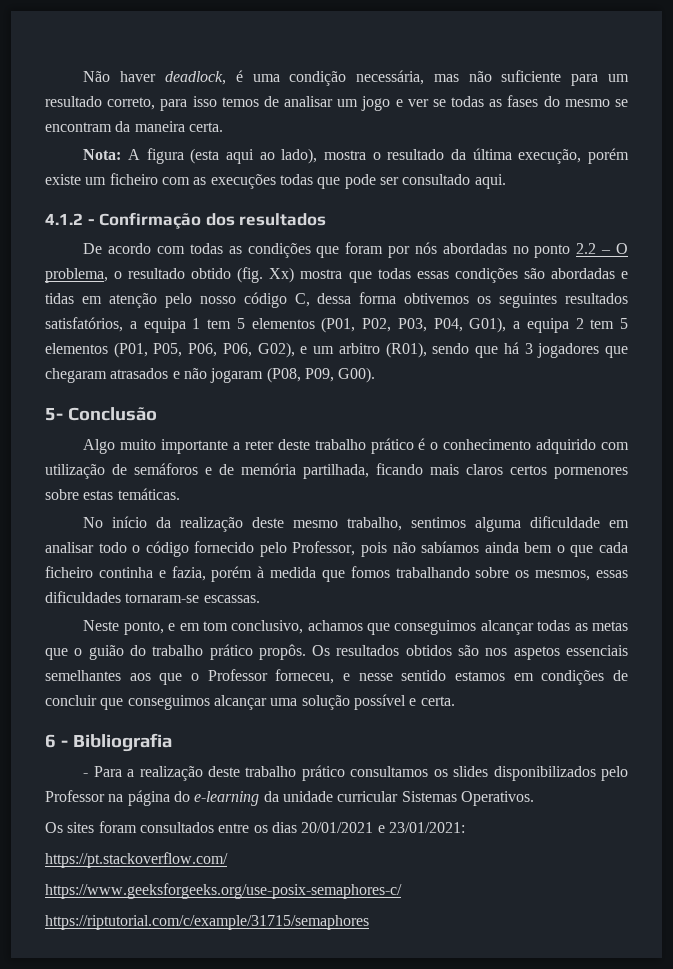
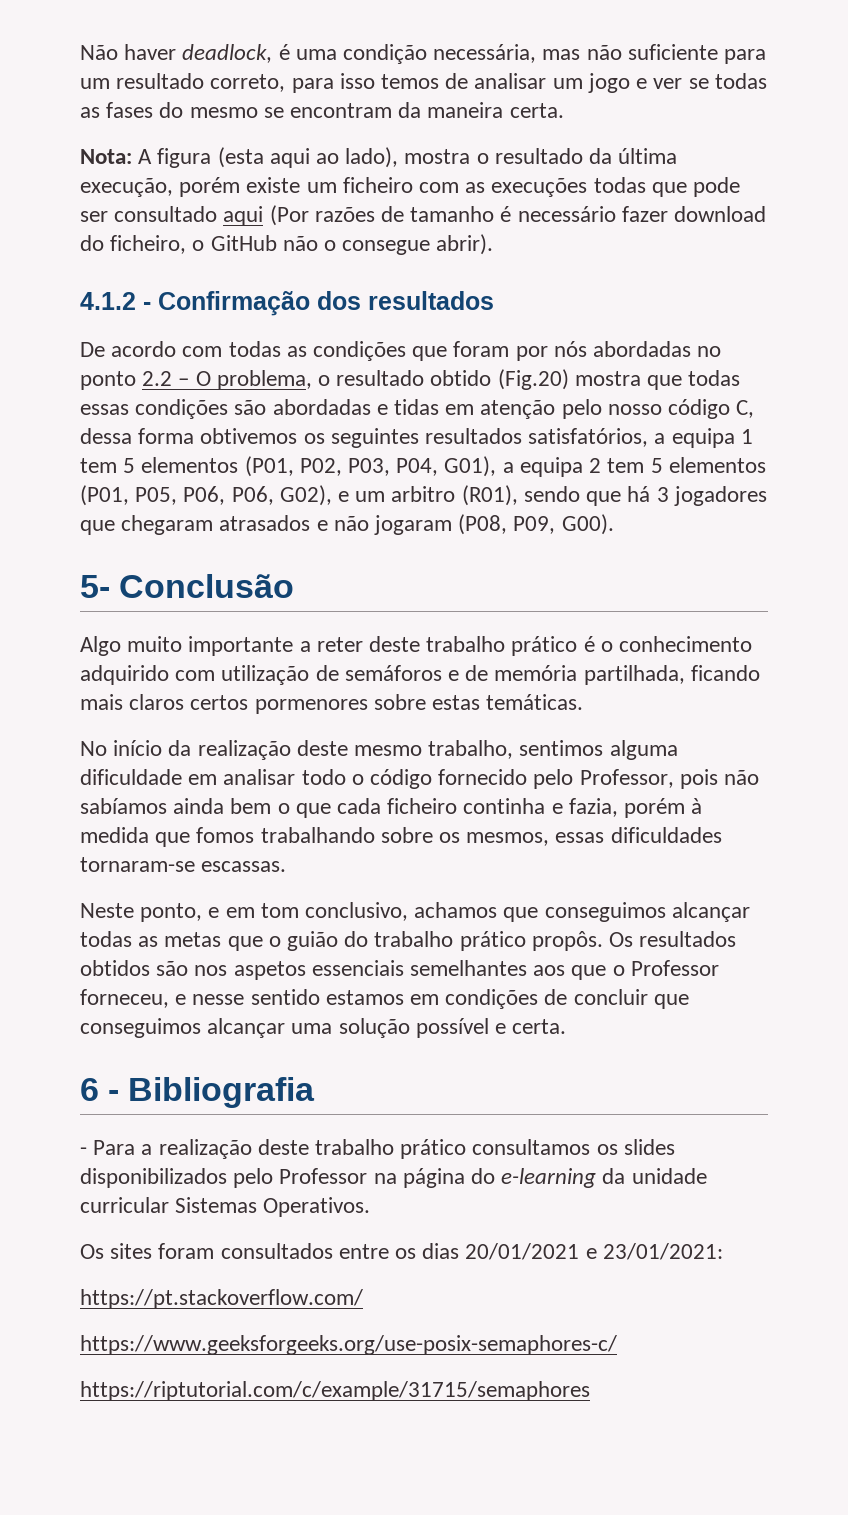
- Nota: A figura (esta aqui ao lado), mostra o resultado da última execução, porém existe um ficheiro com as execuções todas que pode ser consultado aqui.
+ Nota: A figura (esta aqui ao lado), mostra o resultado da última execução, porém existe um ficheiro com as execuções todas que pode ser consultado aqui (Por razões de tamanho é necessário fazer download do ficheiro, o GitHub não o consegue abrir).
- De acordo com todas as condições que foram por nós abordadas no ponto 2.2 – O problema, o resultado obtido (fig. Xx) mostra que todas essas condições são abordadas e tidas em atenção pelo nosso código C, dessa forma obtivemos os seguintes resultados satisfatórios, a equipa 1 tem 5 elementos (P01, P02, P03, P04, G01), a equipa 2 tem 5 elementos (P01, P05, P06, P06, G02), e um arbitro (R01), sendo que há 3 jogadores que chegaram atrasados e não jogaram (P08, P09, G00).
+ De acordo com todas as condições que foram por nós abordadas no ponto 2.2 – O problema, o resultado obtido (Fig.20) mostra que todas essas condições são abordadas e tidas em atenção pelo nosso código C, dessa forma obtivemos os seguintes resultados satisfatórios, a equipa 1 tem 5 elementos (P01, P02, P03, P04, G01), a equipa 2 tem 5 elementos (P01, P05, P06, P06, G02), e um arbitro (R01), sendo que há 3 jogadores que chegaram atrasados e não jogaram (P08, P09, G00).

